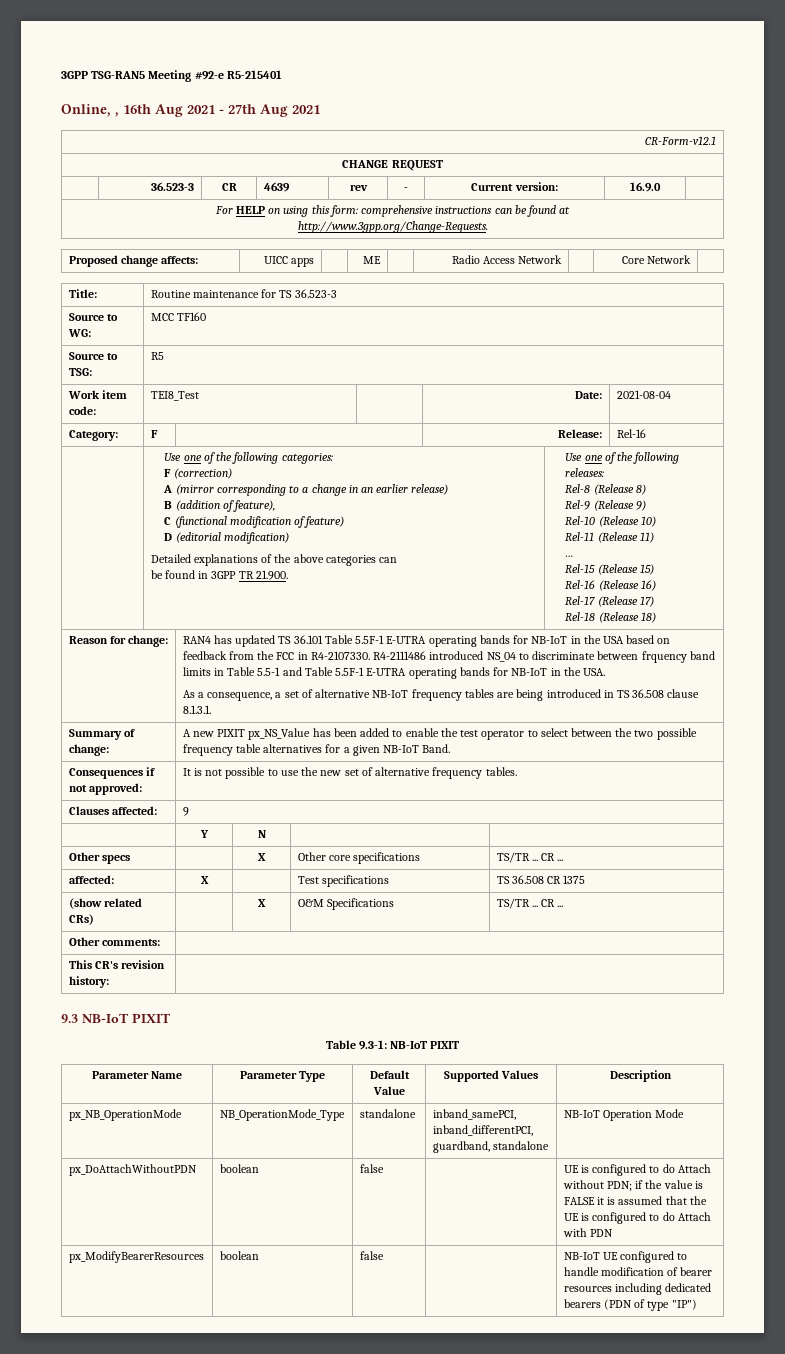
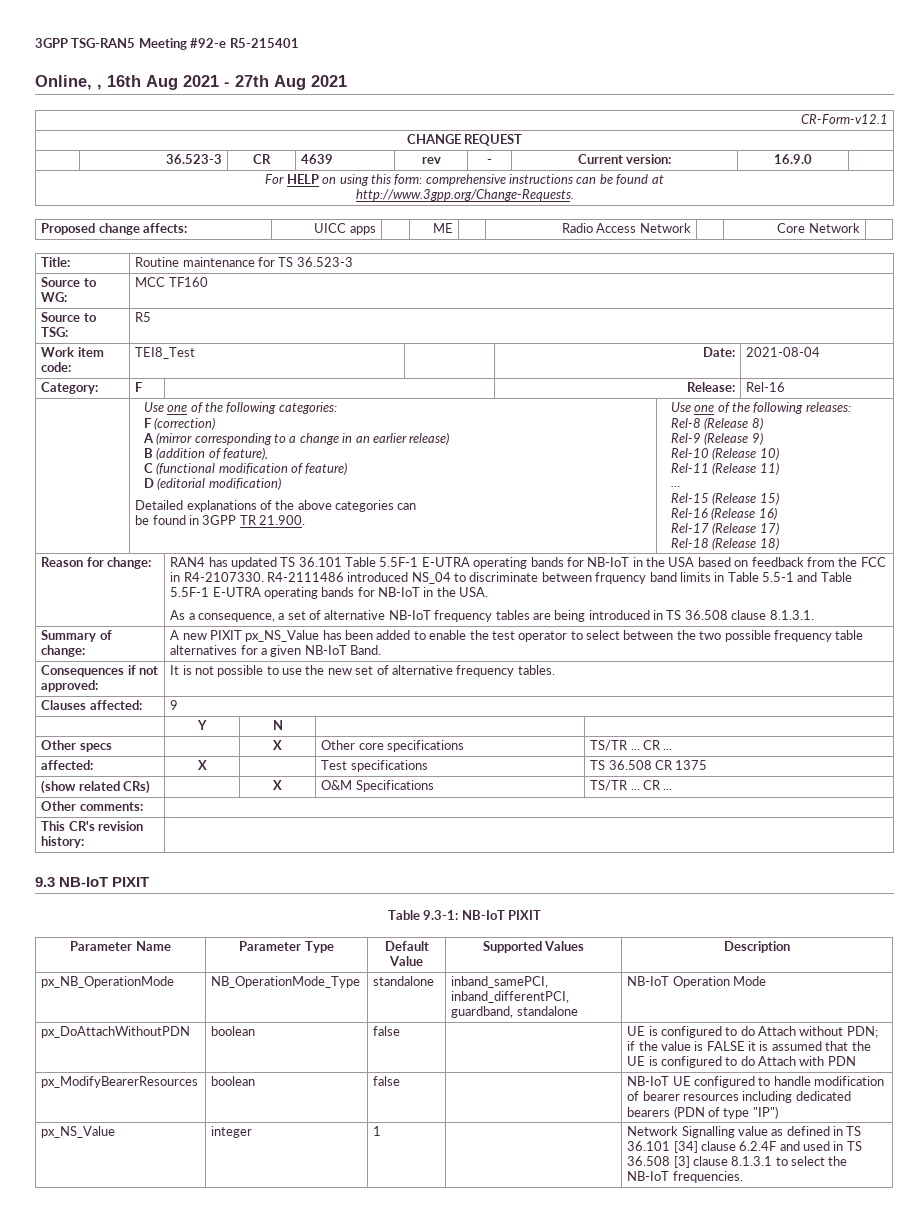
+ px_NS_Value | integer | 1 | | Network Signalling value as defined in TS 36.101 [34] clause 6.2.4F and used in TS 36.508 [3] clause 8.1.3.1 to select the NB-IoT frequencies.

